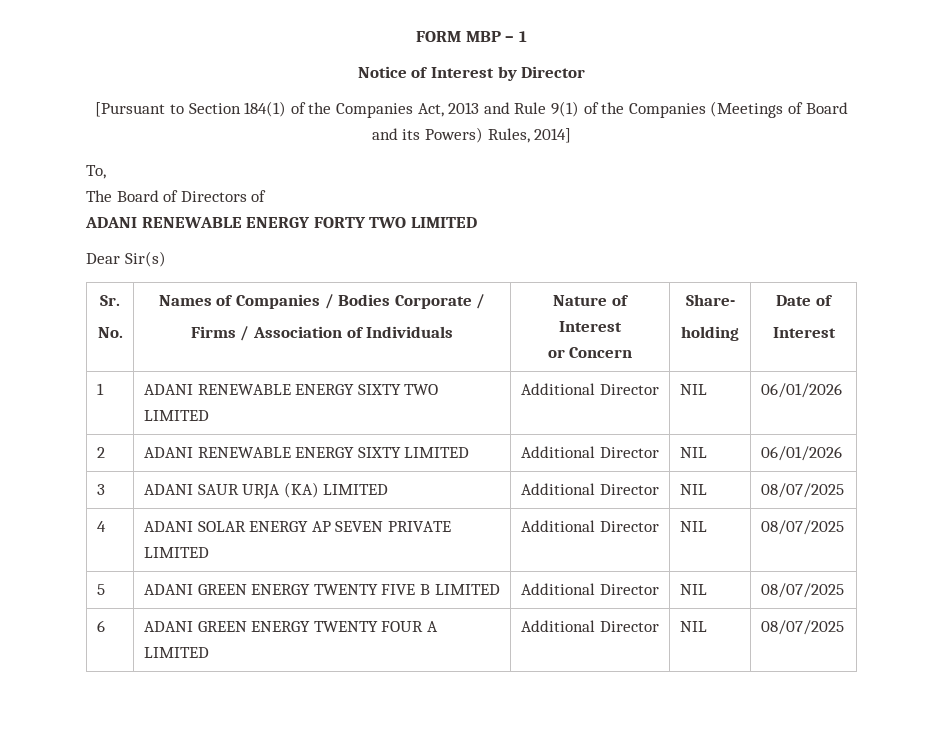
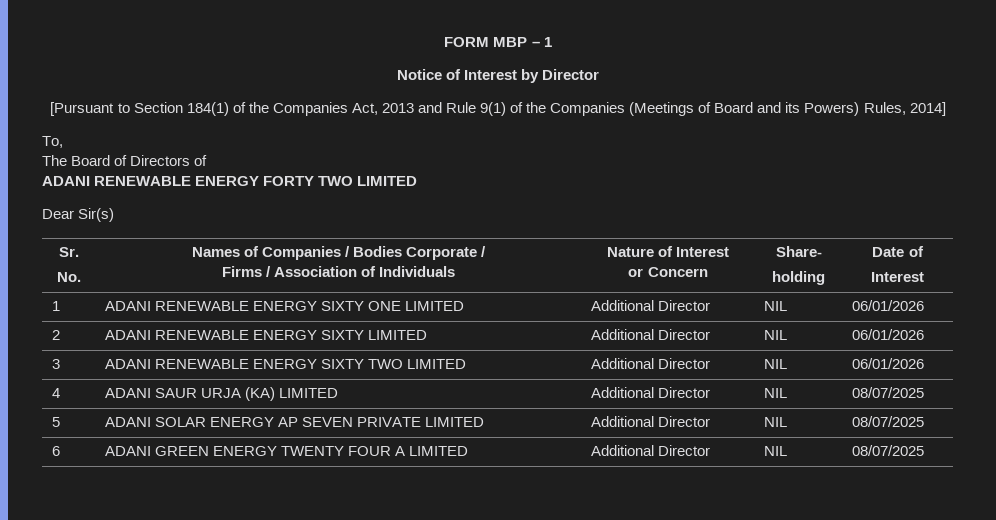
- 1 | ADANI RENEWABLE ENERGY SIXTY TWO LIMITED | Additional Director | NIL | 06/01/2026
+ 1 | ADANI RENEWABLE ENERGY SIXTY ONE LIMITED | Additional Director | NIL | 06/01/2026
- 3 | ADANI SAUR URJA (KA) LIMITED | Additional Director | NIL | 08/07/2025
+ 3 | ADANI RENEWABLE ENERGY SIXTY TWO LIMITED | Additional Director | NIL | 06/01/2026
+ 4 | ADANI SAUR URJA (KA) LIMITED | Additional Director | NIL | 08/07/2025
- 4 | ADANI SOLAR ENERGY AP SEVEN PRIVATE LIMITED | Additional Director | NIL | 08/07/2025
+ 5 | ADANI SOLAR ENERGY AP SEVEN PRIVATE LIMITED | Additional Director | NIL | 08/07/2025
- 5 | ADANI GREEN ENERGY TWENTY FIVE B LIMITED | Additional Director | NIL | 08/07/2025

